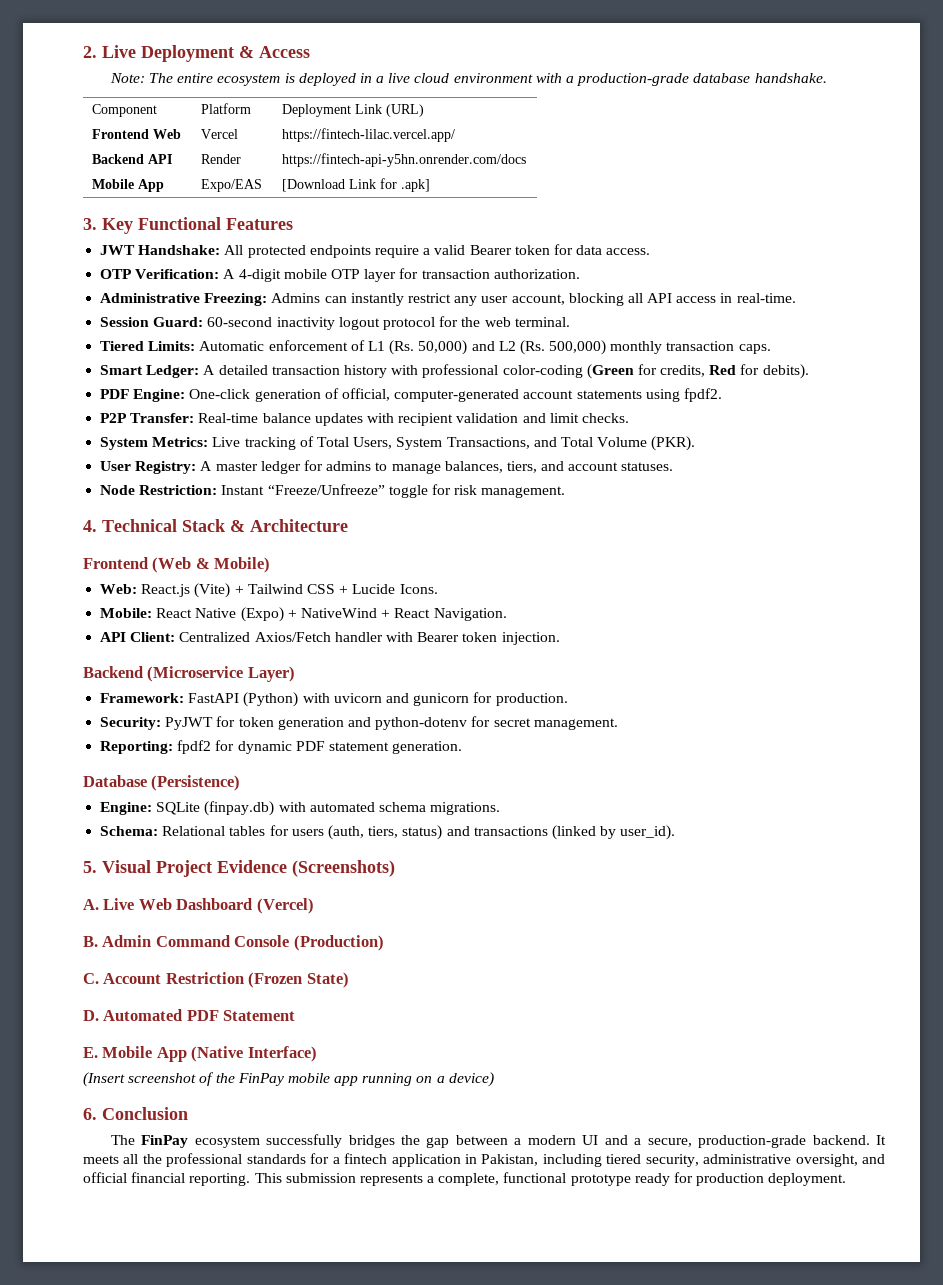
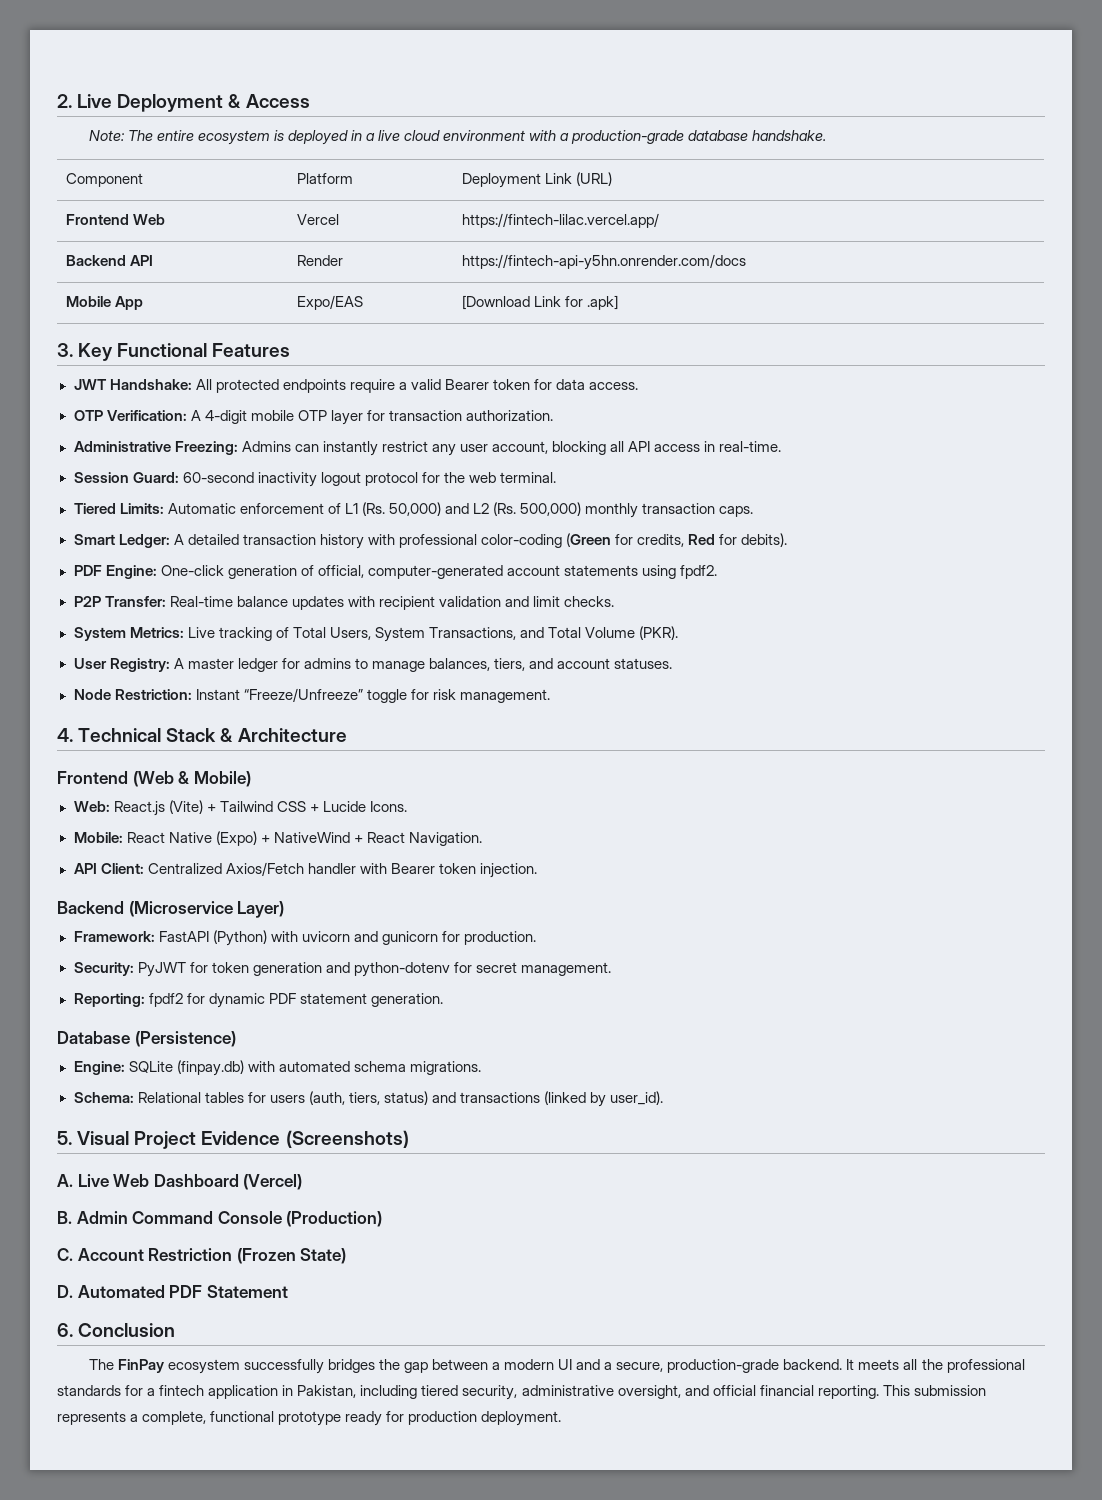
- E. Mobile App (Native Interface)
- (Insert screenshot of the FinPay mobile app running on a device)

